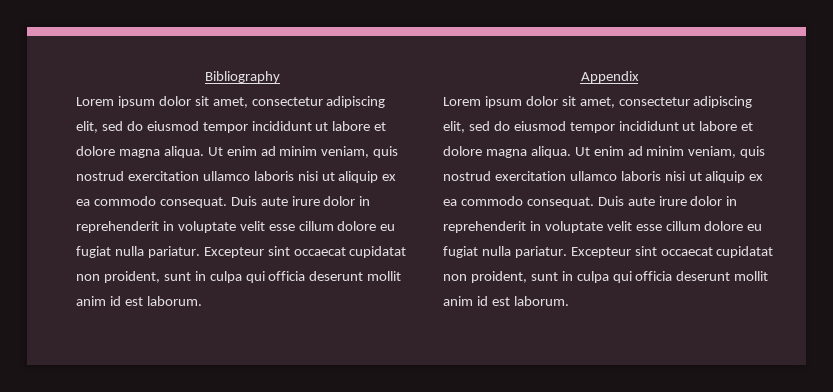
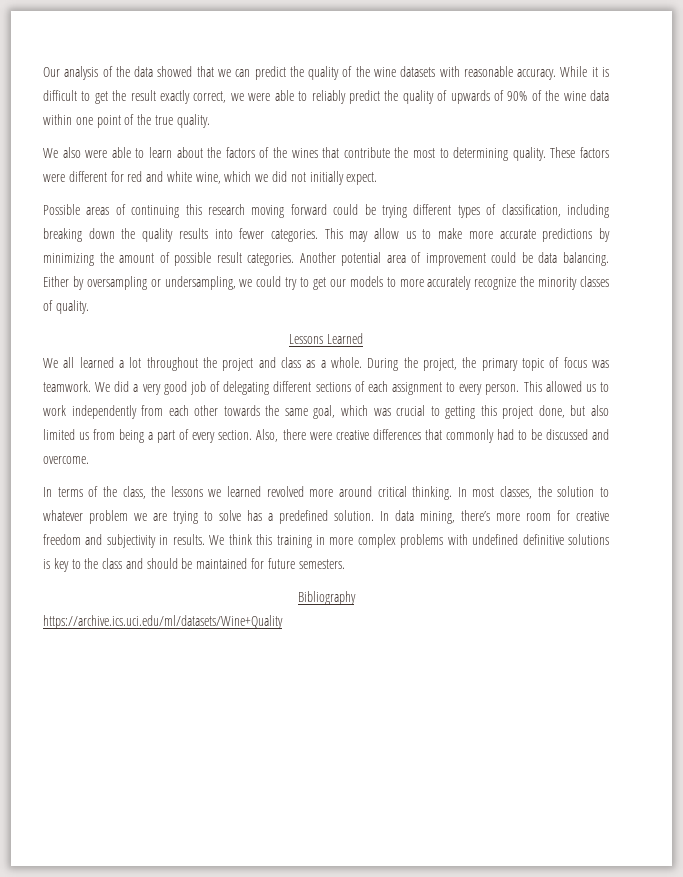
+ Our analysis of the data showed that we can predict the quality of the wine datasets with reasonable accuracy. While it is difficult to get the result exactly correct, we were able to reliably predict the quality of upwards of 90% of the wine data within one point of the true quality.
+ We also were able to learn about the factors of the wines that contribute the most to determining quality. These factors were different for red and white wine, which we did not initially expect.
+ Possible areas of continuing this research moving forward could be trying different types of classification, including breaking down the quality results into fewer categories. This may allow us to make more accurate predictions by minimizing the amount of possible result categories. Another potential area of improvement could be data balancing. Either by oversampling or undersampling, we could try to get our models to more accurately recognize the minority classes of quality.
+ Lessons Learned
+ We all learned a lot throughout the project and class as a whole. During the project, the primary topic of focus was teamwork. We did a very good job of delegating different sections of each assignment to every person. This allowed us to work independently from each other towards the same goal, which was crucial to getting this project done, but also limited us from being a part of every section. Also, there were creative differences that commonly had to be discussed and overcome.
+ In terms of the class, the lessons we learned revolved more around critical thinking. In most classes, the solution to whatever problem we are trying to solve has a predefined solution. In data mining, there’s more room for creative freedom and subjectivity in results. We think this training in more complex problems with undefined definitive solutions is key to the class and should be maintained for future semesters.
  Bibliography
- Lorem ipsum dolor sit amet, consectetur adipiscing elit, sed do eiusmod tempor incididunt ut labore et dolore magna aliqua. Ut enim ad minim veniam, quis nostrud exercitation ullamco laboris nisi ut aliquip ex ea commodo consequat. Duis aute irure dolor in reprehenderit in voluptate velit esse cillum dolore eu fugiat nulla pariatur. Excepteur sint occaecat cupidatat non proident, sunt in culpa qui officia deserunt mollit anim id est laborum.
- Appendix
- Lorem ipsum dolor sit amet, consectetur adipiscing elit, sed do eiusmod tempor incididunt ut labore et dolore magna aliqua. Ut enim ad minim veniam, quis nostrud exercitation ullamco laboris nisi ut aliquip ex ea commodo consequat. Duis aute irure dolor in reprehenderit in voluptate velit esse cillum dolore eu fugiat nulla pariatur. Excepteur sint occaecat cupidatat non proident, sunt in culpa qui officia deserunt mollit anim id est laborum.
+ https://archive.ics.uci.edu/ml/datasets/Wine+Quality

